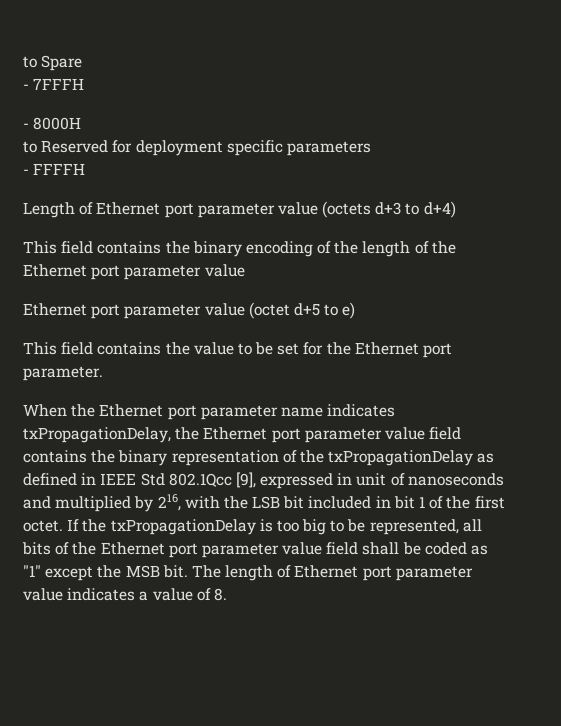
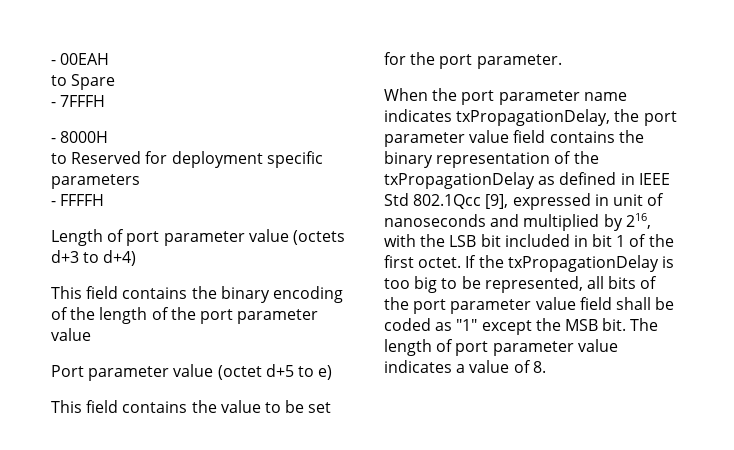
+ - 00EAH
- Length of Ethernet port parameter value (octets d+3 to d+4)
+ Length of port parameter value (octets d+3 to d+4)
- This field contains the binary encoding of the length of the Ethernet port parameter value
+ This field contains the binary encoding of the length of the port parameter value
- Ethernet port parameter value (octet d+5 to e)
+ Port parameter value (octet d+5 to e)
- This field contains the value to be set for the Ethernet port parameter.
+ This field contains the value to be set for the port parameter.
- When the Ethernet port parameter name indicates txPropagationDelay, the Ethernet port parameter value field contains the binary representation of the txPropagationDelay as defined in IEEE Std 802.1Qcc [9], expressed in unit of nanoseconds and multiplied by 216, with the LSB bit included in bit 1 of the first octet.
+ When the port parameter name indicates txPropagationDelay, the port parameter value field contains the binary representation of the txPropagationDelay as defined in IEEE Std 802.1Qcc [9], expressed in unit of nanoseconds and multiplied by 216, with the LSB bit included in bit 1 of the first octet.
- If the txPropagationDelay is too big to be represented, all bits of the Ethernet port parameter value field shall be coded as "1" except the MSB bit.
+ If the txPropagationDelay is too big to be represented, all bits of the port parameter value field shall be coded as "1" except the MSB bit.
- The length of Ethernet port parameter value indicates a value of 8.
+ The length of port parameter value indicates a value of 8.

